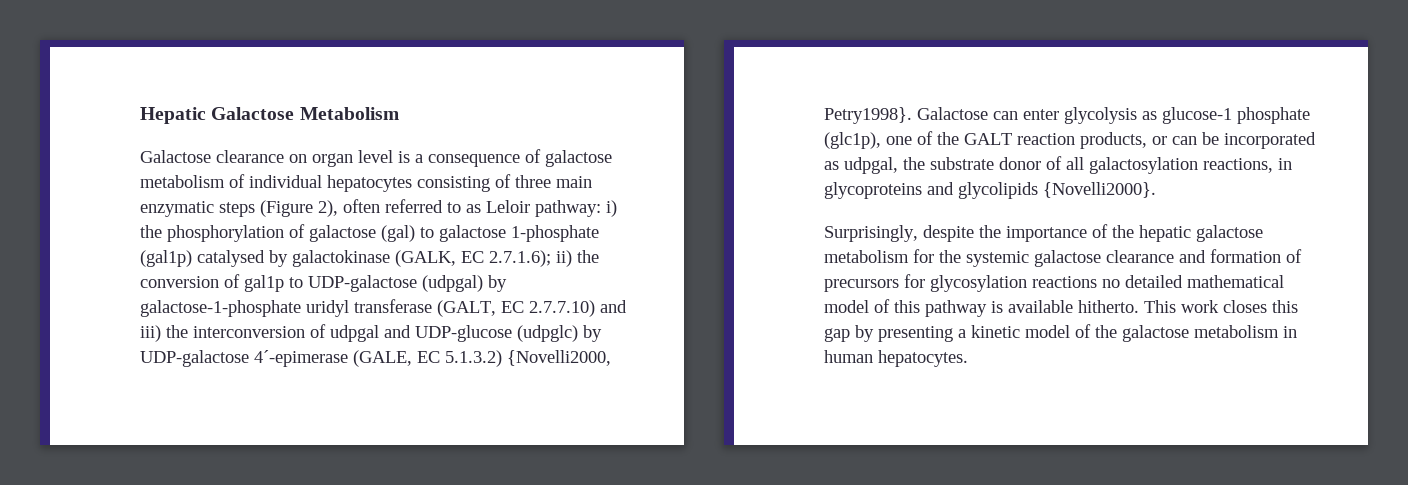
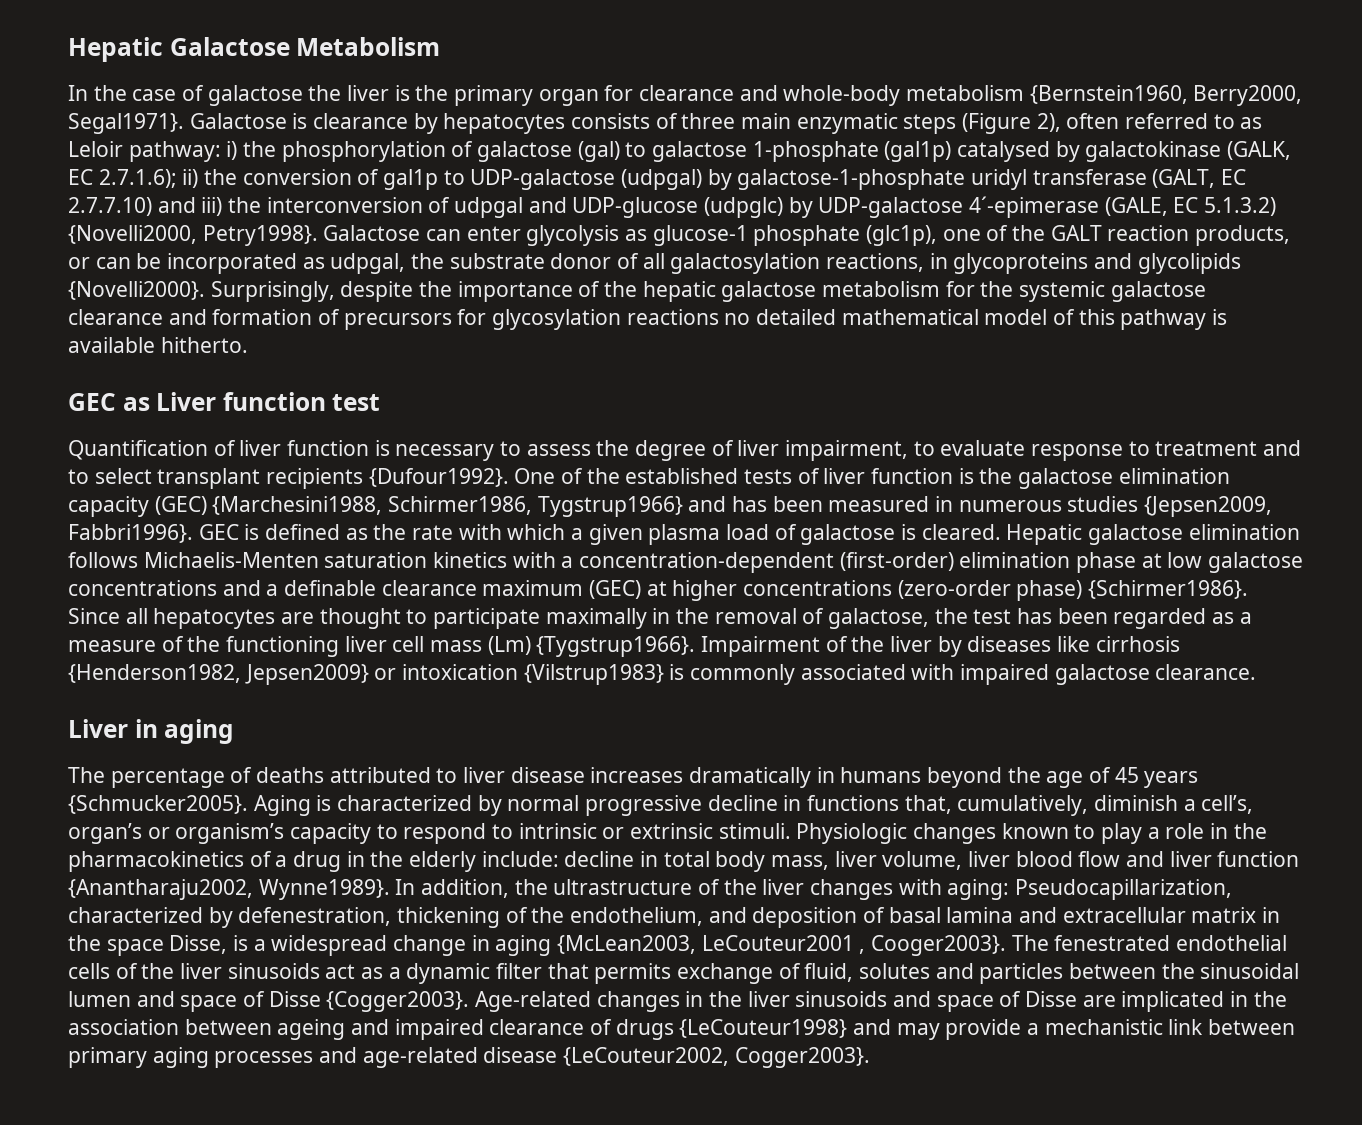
- Galactose clearance on organ level is a consequence of galactose metabolism of individual hepatocytes consisting of three main enzymatic steps (Figure 2), often referred to as Leloir pathway:
+ In the case of galactose the liver is the primary organ for clearance and whole-body metabolism {Bernstein1960, Berry2000, Segal1971}. Galactose is clearance by hepatocytes consists of three main enzymatic steps (Figure 2), often referred to as Leloir pathway:
- Galactose can enter glycolysis as glucose-1 phosphate (glc1p), one of the GALT reaction products, or can be incorporated as udpgal, the substrate donor of all galactosylation reactions, in glycoproteins and glycolipids {Novelli2000}.
- Surprisingly, despite the importance of the hepatic galactose metabolism for the systemic galactose clearance and formation of precursors for glycosylation reactions no detailed mathematical model of this pathway is available hitherto. This work closes this gap by presenting a kinetic model of the galactose metabolism in human hepatocytes.
+ Galactose can enter glycolysis as glucose-1 phosphate (glc1p), one of the GALT reaction products, or can be incorporated as udpgal, the substrate donor of all galactosylation reactions, in glycoproteins and glycolipids {Novelli2000}. Surprisingly, despite the importance of the hepatic galactose metabolism for the systemic galactose clearance and formation of precursors for glycosylation reactions no detailed mathematical model of this pathway is available hitherto.
+ GEC as Liver function test
+ Quantification of liver function is necessary to assess the degree of liver impairment, to evaluate response to treatment and to select transplant recipients {Dufour1992}. One of the established tests of liver function is the galactose elimination capacity (GEC) {Marchesini1988, Schirmer1986, Tygstrup1966} and has been measured in numerous studies {Jepsen2009, Fabbri1996}. GEC is defined as the rate with which a given plasma load of galactose is cleared. Hepatic galactose elimination follows Michaelis-Menten saturation kinetics with a concentration-dependent (first-order) elimination phase at low galactose concentrations and a definable clearance maximum (GEC) at higher concentrations (zero-order phase) {Schirmer1986}. Since all hepatocytes are thought to participate maximally in the removal of galactose, the test has been regarded as a measure of the functioning liver cell mass (Lm) {Tygstrup1966}. Impairment of the liver by diseases like cirrhosis {Henderson1982, Jepsen2009} or intoxication {Vilstrup1983} is commonly associated with impaired galactose clearance.
+ Liver in aging
+ The percentage of deaths attributed to liver disease increases dramatically in humans beyond the age of 45 years {Schmucker2005}. Aging is characterized by normal progressive decline in functions that, cumulatively, diminish a cell’s, organ’s or organism’s capacity to respond to intrinsic or extrinsic stimuli. Physiologic changes known to play a role in the pharmacokinetics of a drug in the elderly include: decline in total body mass, liver volume, liver blood flow and liver function {Anantharaju2002, Wynne1989}. In addition, the ultrastructure of the liver changes with aging: Pseudocapillarization, characterized by defenestration, thickening of the endothelium, and deposition of basal lamina and extracellular matrix in the space Disse, is a widespread change in aging {McLean2003, LeCouteur2001 , Cooger2003}. The fenestrated endothelial cells of the liver sinusoids act as a dynamic filter that permits exchange of fluid, solutes and particles between the sinusoidal lumen and space of Disse {Cogger2003}. Age-related changes in the liver sinusoids and space of Disse are implicated in the association between ageing and impaired clearance of drugs {LeCouteur1998} and may provide a mechanistic link between primary aging processes and age-related disease {LeCouteur2002, Cogger2003}.

